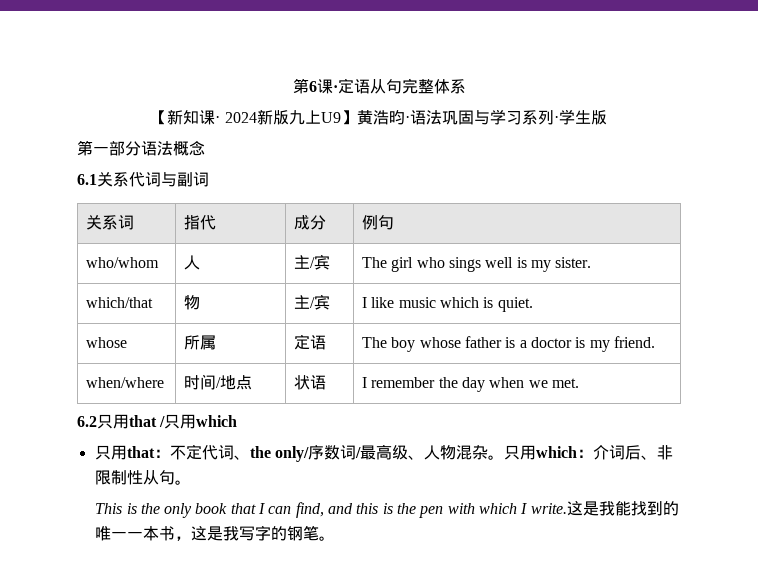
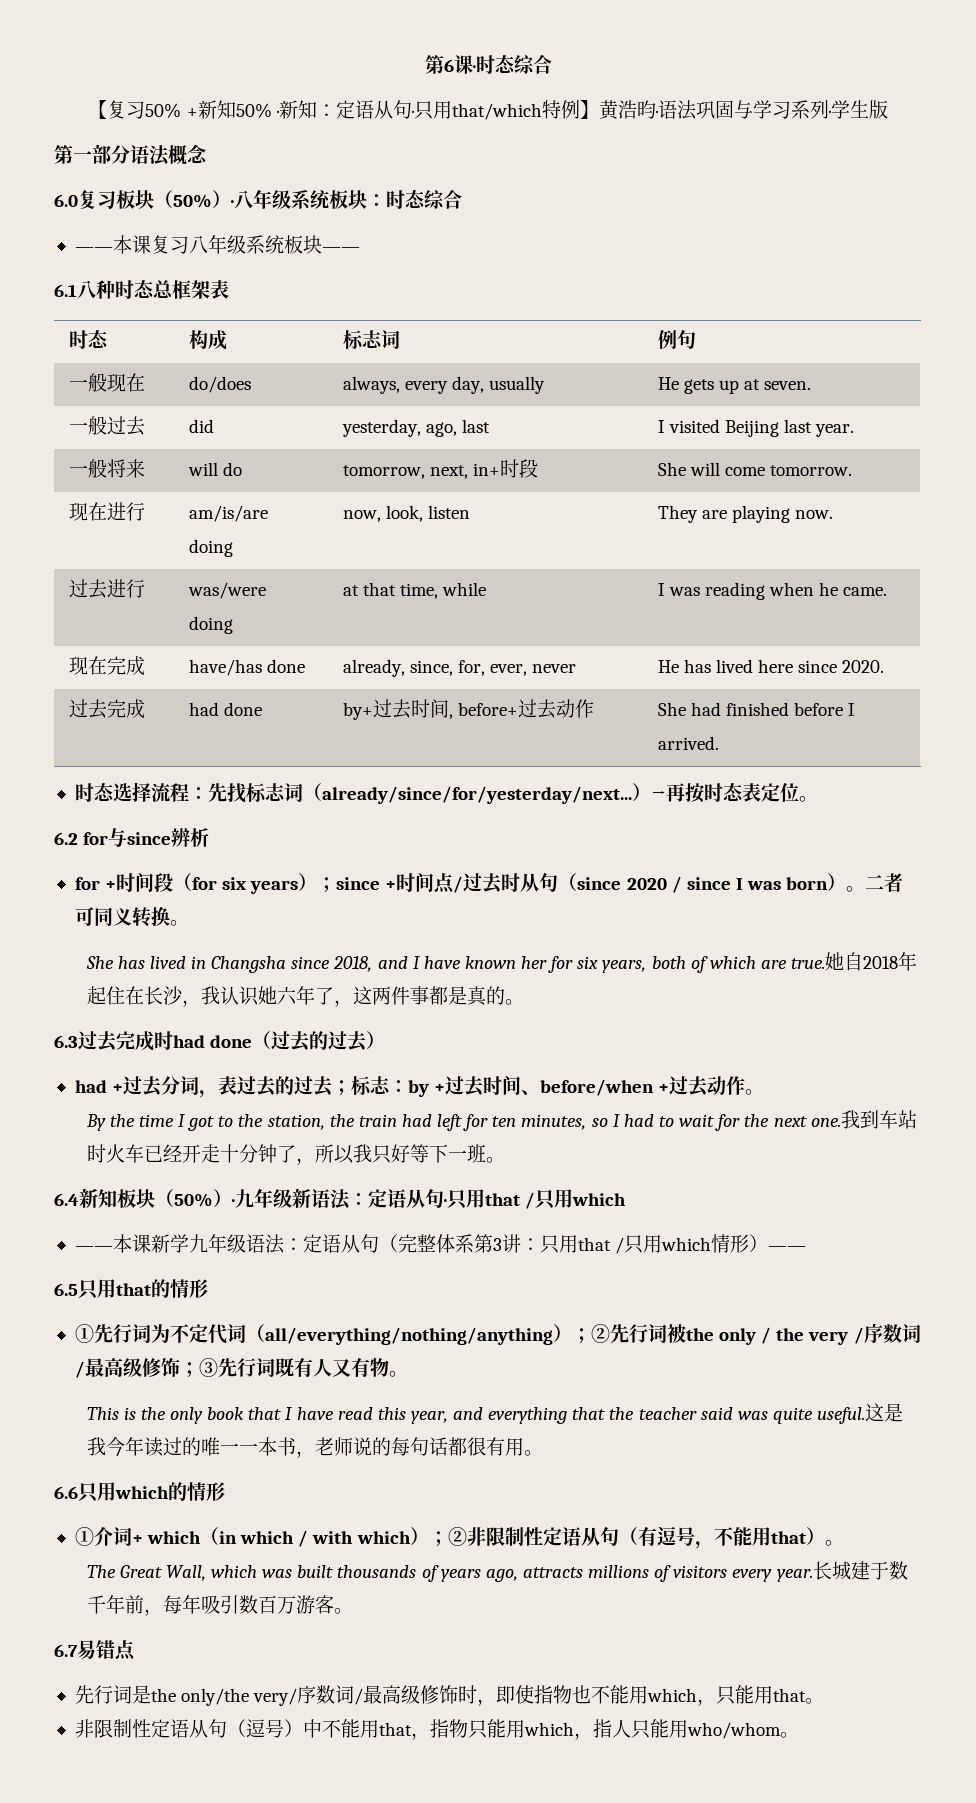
- 第6课·定语从句完整体系
- 【新知课· 2024新版九上U9】黄浩昀·语法巩固与学习系列·学生版
+ 第6课·时态综合
+ 【复习50% +新知50% ·新知：定语从句·只用that/which特例】黄浩昀·语法巩固与学习系列·学生版
- 6.1关系代词与副词
- 关系词 | 指代 | 成分 | 例句
- who/whom | 人 | 主/宾 | The girl who sings well is my sister.
- which/that | 物 | 主/宾 | I like music which is quiet.
- whose | 所属 | 定语 | The boy whose father is a doctor is my friend.
- when/where | 时间/地点 | 状语 | I remember the day when we met.
- 6.2只用that /只用which
+ 6.0复习板块（50%）·八年级系统板块：时态综合
+ ——本课复习八年级系统板块——
+ 6.1八种时态总框架表
+ 时态 | 构成 | 标志词 | 例句
+ 一般现在 | do/does | always, every day, usually | He gets up at seven.
+ 一般过去 | did | yesterday, ago, last | I visited Beijing last year.
+ 一般将来 | will do | tomorrow, next, in+时段 | She will come tomorrow.
+ 现在进行 | am/is/are doing | now, look, listen | They are playing now.
+ 过去进行 | was/were doing | at that time, while | I was reading when he came.
+ 现在完成 | have/has done | already, since, for, ever, never | He has lived here since 2020.
+ 过去完成 | had done | by+过去时间, before+过去动作 | She had finished before I arrived.
+ 时态选择流程：先找标志词（already/since/for/yesterday/next...）→再按时态表定位。
+ 6.2 for与since辨析
+ for +时间段（for six years）；since +时间点/过去时从句（since 2020 / since I was born）。二者可同义转换。
+ She has lived in Changsha since 2018, and I have known her for six years, both of which are true.她自2018年起住在长沙，我认识她六年了，这两件事都是真的。
+ 6.3过去完成时had done（过去的过去）
+ had +过去分词，表过去的过去；标志：by +过去时间、before/when +过去动作。
+ By the time I got to the station, the train had left for ten minutes, so I had to wait for the next one.我到车站时火车已经开走十分钟了，所以我只好等下一班。
+ 6.4新知板块（50%）·九年级新语法：定语从句·只用that /只用which
- 只用that：不定代词、the only/序数词/最高级、人物混杂。只用which：介词后、非限制性从句。
+ ——本课新学九年级语法：定语从句（完整体系第3讲：只用that /只用which情形）——
+ 6.5只用that的情形
+ ①先行词为不定代词（all/everything/nothing/anything）；②先行词被the only / the very /序数词/最高级修饰；③先行词既有人又有物。
- This is the only book that I can find, and this is the pen with which I write.这是我能找到的唯一一本书，这是我写字的钢笔。
+ This is the only book that I have read this year, and everything that the teacher said was quite useful.这是我今年读过的唯一一本书，老师说的每句话都很有用。
+ 6.6只用which的情形
+ ①介词+ which（in which / with which）；②非限制性定语从句（有逗号，不能用that）。
+ The Great Wall, which was built thousands of years ago, attracts millions of visitors every year.长城建于数千年前，每年吸引数百万游客。
+ 6.7易错点
+ 先行词是the only/the very/序数词/最高级修饰时，即使指物也不能用which，只能用that。
+ 非限制性定语从句（逗号）中不能用that，指物只能用which，指人只能用who/whom。

